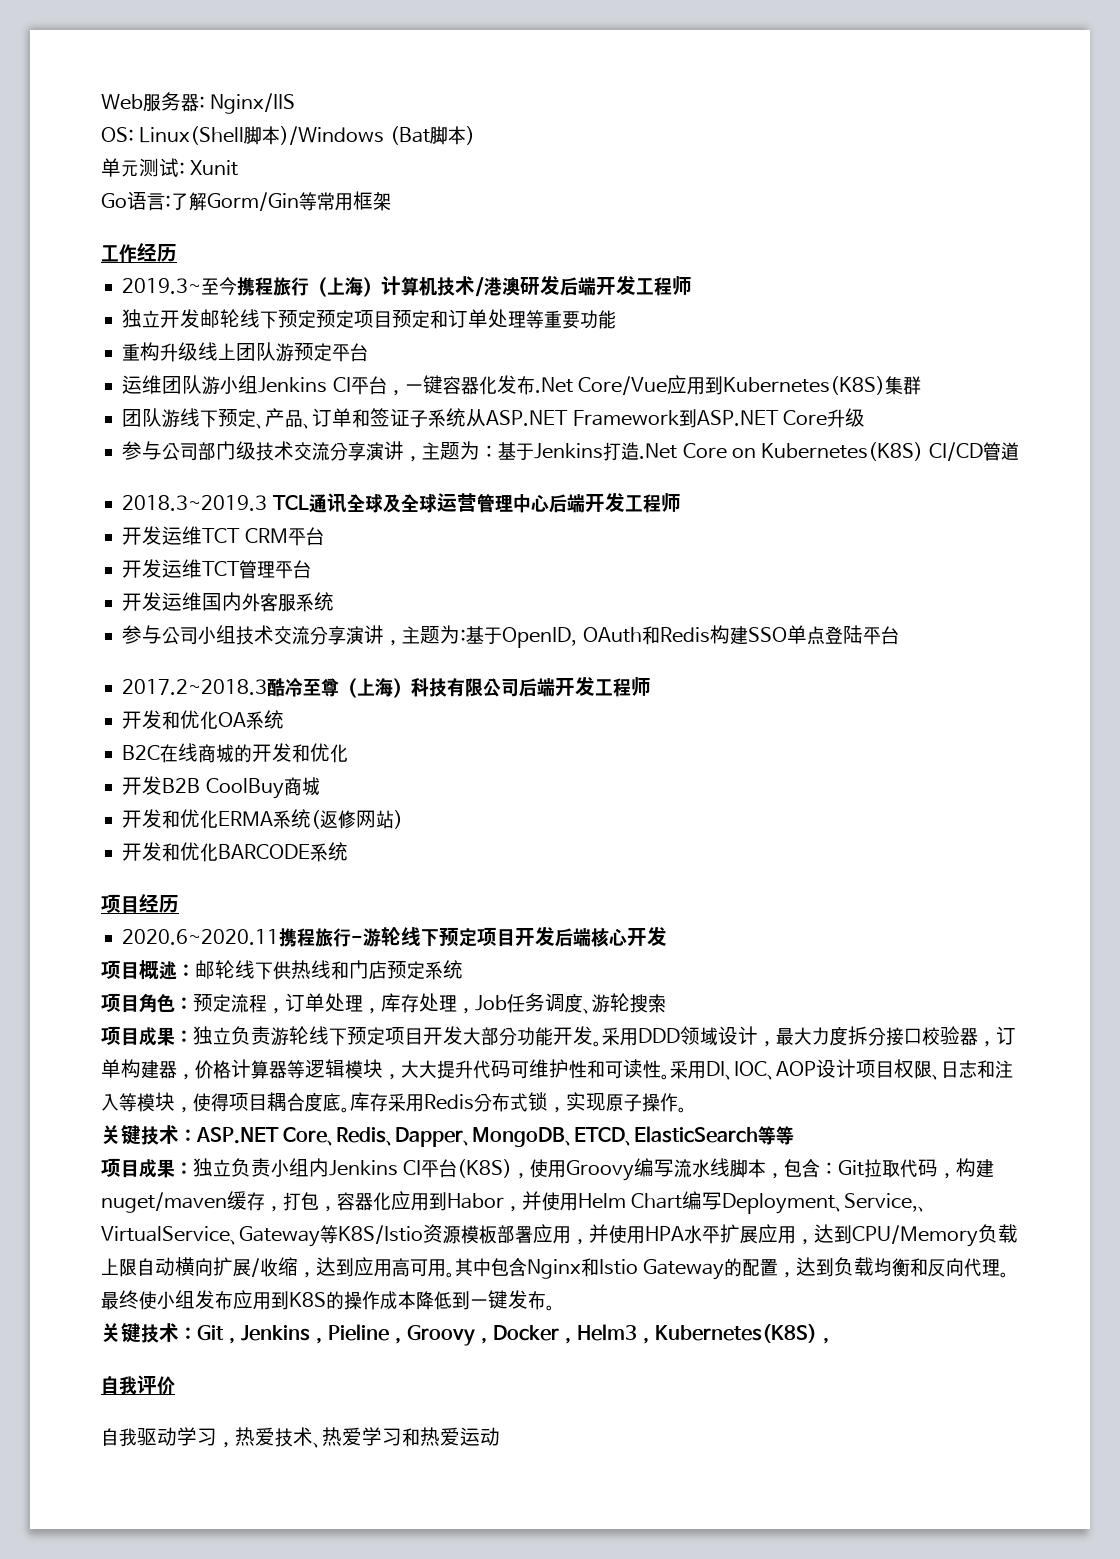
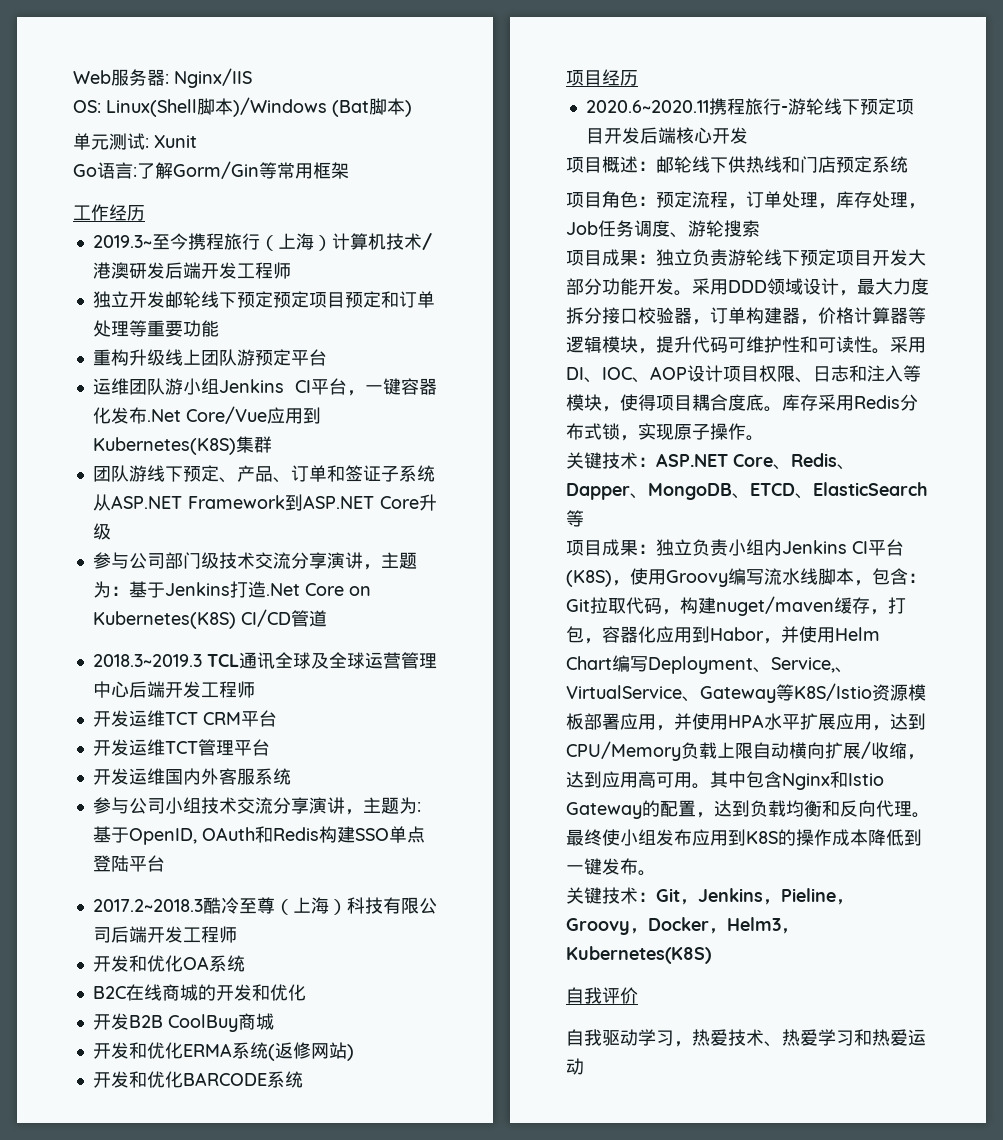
- 采用DDD领域设计，最大力度拆分接口校验器，订单构建器，价格计算器等逻辑模块，大大提升代码可维护性和可读性。
+ 采用DDD领域设计，最大力度拆分接口校验器，订单构建器，价格计算器等逻辑模块，提升代码可维护性和可读性。
- 关键技术：ASP.NET Core、Redis、Dapper、MongoDB、ETCD、ElasticSearch等等
+ 关键技术：ASP.NET Core、Redis、Dapper、MongoDB、ETCD、ElasticSearch等
- 关键技术：Git，Jenkins，Pieline，Groovy，Docker，Helm3，Kubernetes(K8S)，
+ 关键技术：Git，Jenkins，Pieline，Groovy，Docker，Helm3，Kubernetes(K8S)

